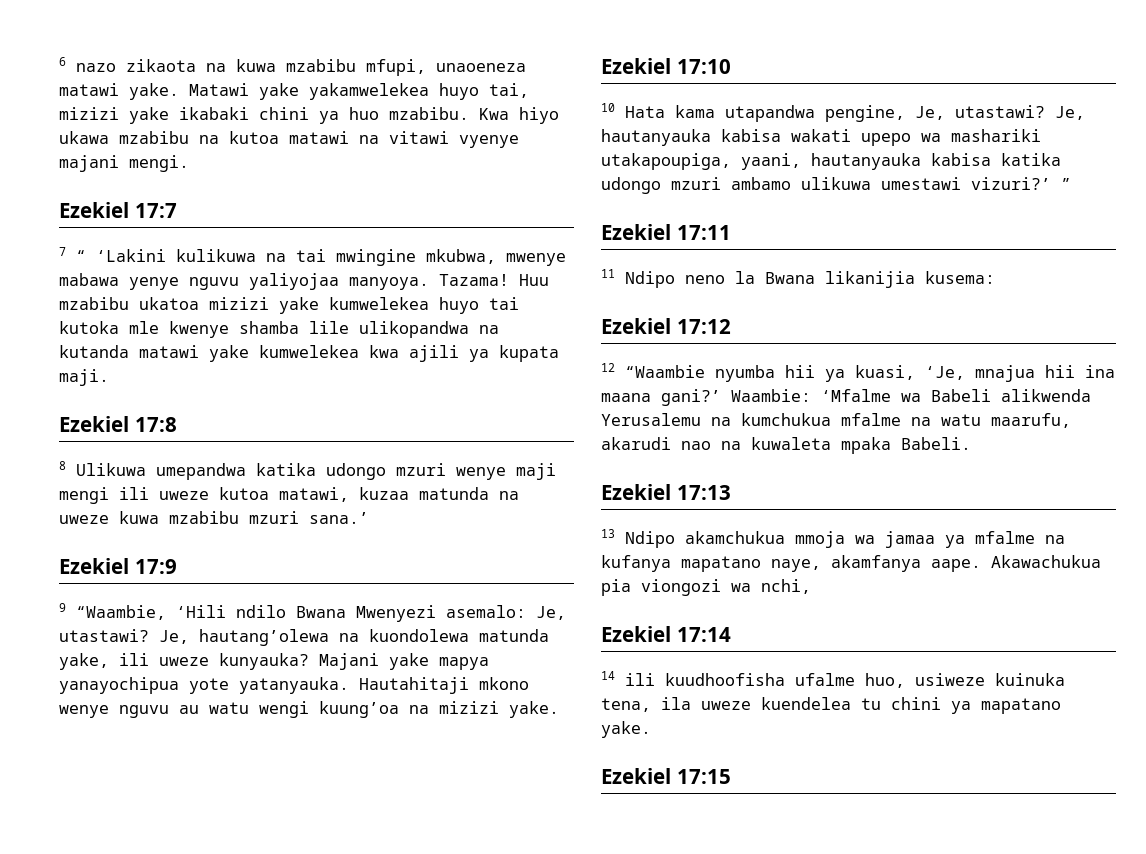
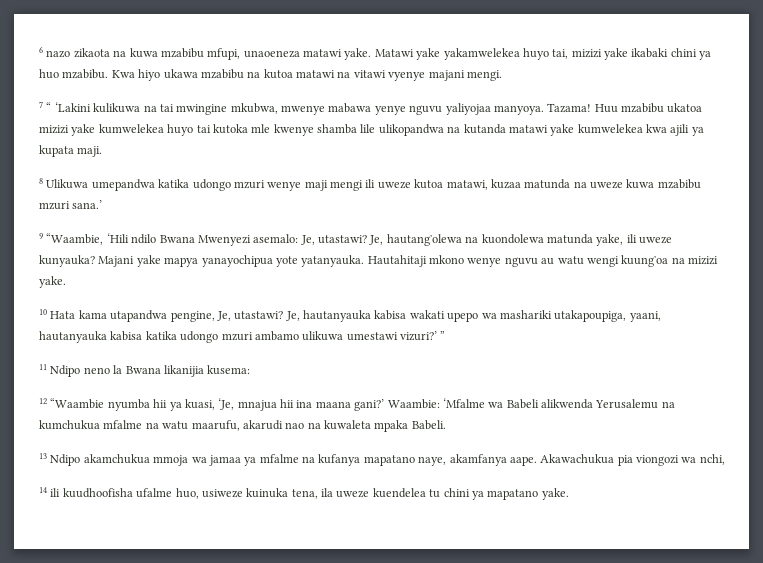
- Ezekiel 17:7
- Ezekiel 17:8
- Ezekiel 17:9
- Ezekiel 17:10
- Ezekiel 17:11
- Ezekiel 17:12
- Ezekiel 17:13
- Ezekiel 17:14
- Ezekiel 17:15

